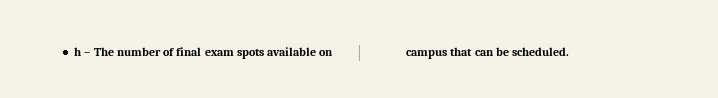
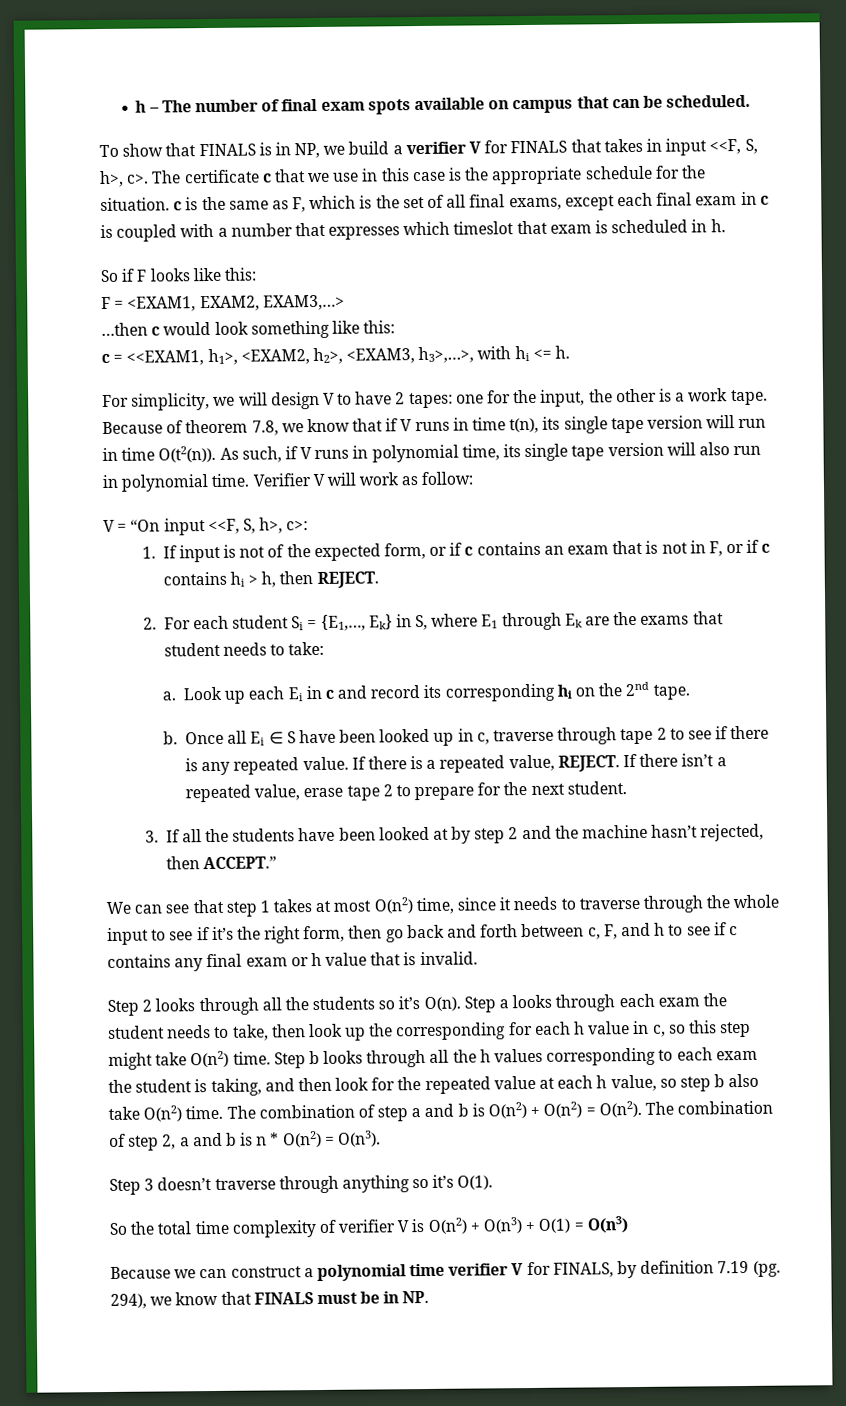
+ To show that FINALS is in NP, we build a verifier V for FINALS that takes in input <<F, S, h>, c>. The certificate c that we use in this case is the appropriate schedule for the situation. c is the same as F, which is the set of all final exams, except each final exam in c is coupled with a number that expresses which timeslot that exam is scheduled in h.
+ So if F looks like this:
+ F = <EXAM1, EXAM2, EXAM3,…>
+ …then c would look something like this:
+ c = <<EXAM1, h1>, <EXAM2, h2>, <EXAM3, h3>,…>, with hi <= h.
+ For simplicity, we will design V to have 2 tapes: one for the input, the other is a work tape. Because of theorem 7.8, we know that if V runs in time t(n), its single tape version will run in time O(t2(n)). As such, if V runs in polynomial time, its single tape version will also run in polynomial time. Verifier V will work as follow:
+ V = “On input <<F, S, h>, c>:
+ 1. If input is not of the expected form, or if c contains an exam that is not in F, or if c contains hi > h, then REJECT.
+ 2. For each student Si = {E1,…, Ek} in S, where E1 through Ek are the exams that student needs to take:
+ a. Look up each Ei in c and record its corresponding hi on the 2nd tape.
+ b. Once all Ei ∈ S have been looked up in c, traverse through tape 2 to see if there is any repeated value. If there is a repeated value, REJECT. If there isn’t a repeated value, erase tape 2 to prepare for the next student.
+ 3. If all the students have been looked at by step 2 and the machine hasn’t rejected, then ACCEPT.”
+ We can see that step 1 takes at most O(n2) time, since it needs to traverse through the whole input to see if it’s the right form, then go back and forth between c, F, and h to see if c contains any final exam or h value that is invalid.
+ Step 2 looks through all the students so it’s O(n). Step a looks through each exam the student needs to take, then look up the corresponding for each h value in c, so this step might take O(n2) time. Step b looks through all the h values corresponding to each exam the student is taking, and then look for the repeated value at each h value, so step b also take O(n2) time. The combination of step a and b is O(n2) + O(n2) = O(n2). The combination of step 2, a and b is n * O(n2) = O(n3).
+ Step 3 doesn’t traverse through anything so it’s O(1).
+ So the total time complexity of verifier V is O(n2) + O(n3) + O(1) = O(n3)
+ Because we can construct a polynomial time verifier V for FINALS, by definition 7.19 (pg. 294), we know that FINALS must be in NP.

